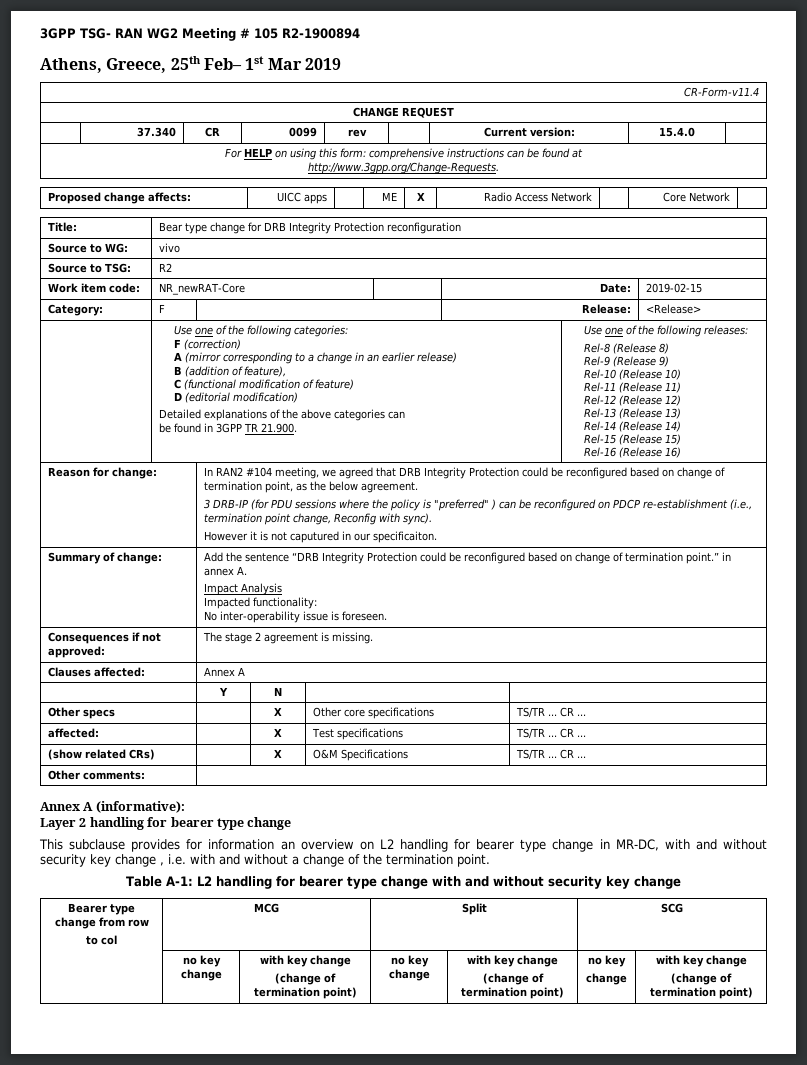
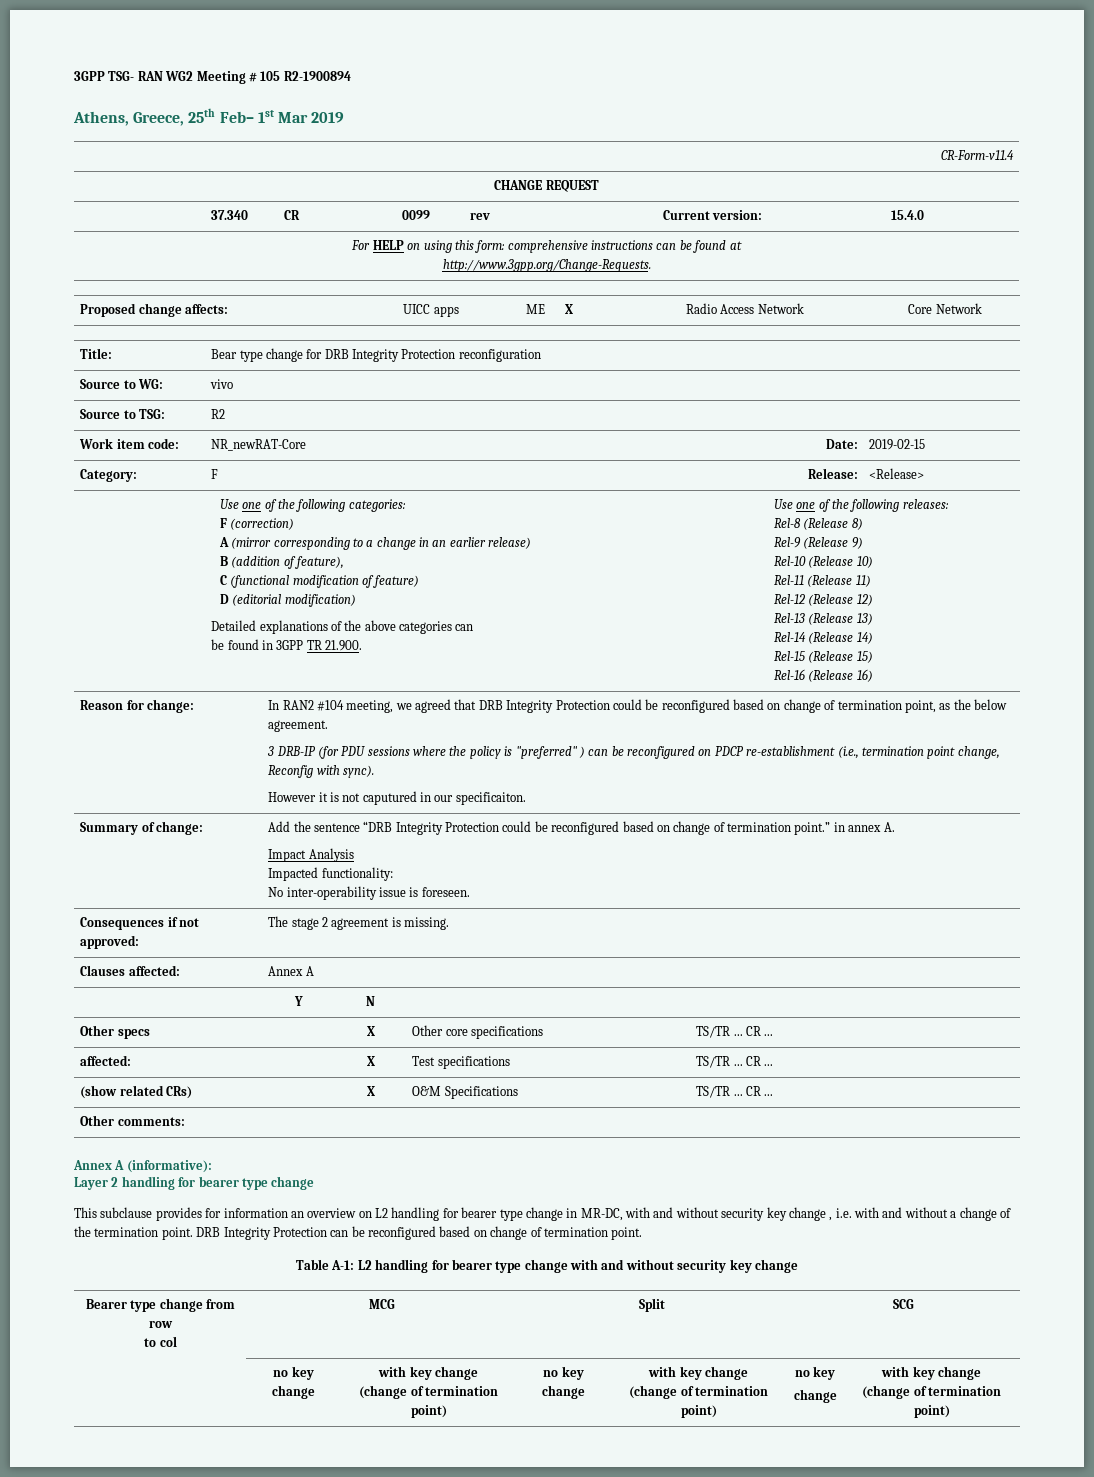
+ DRB Integrity Protection can be reconfigured based on change of termination point.

